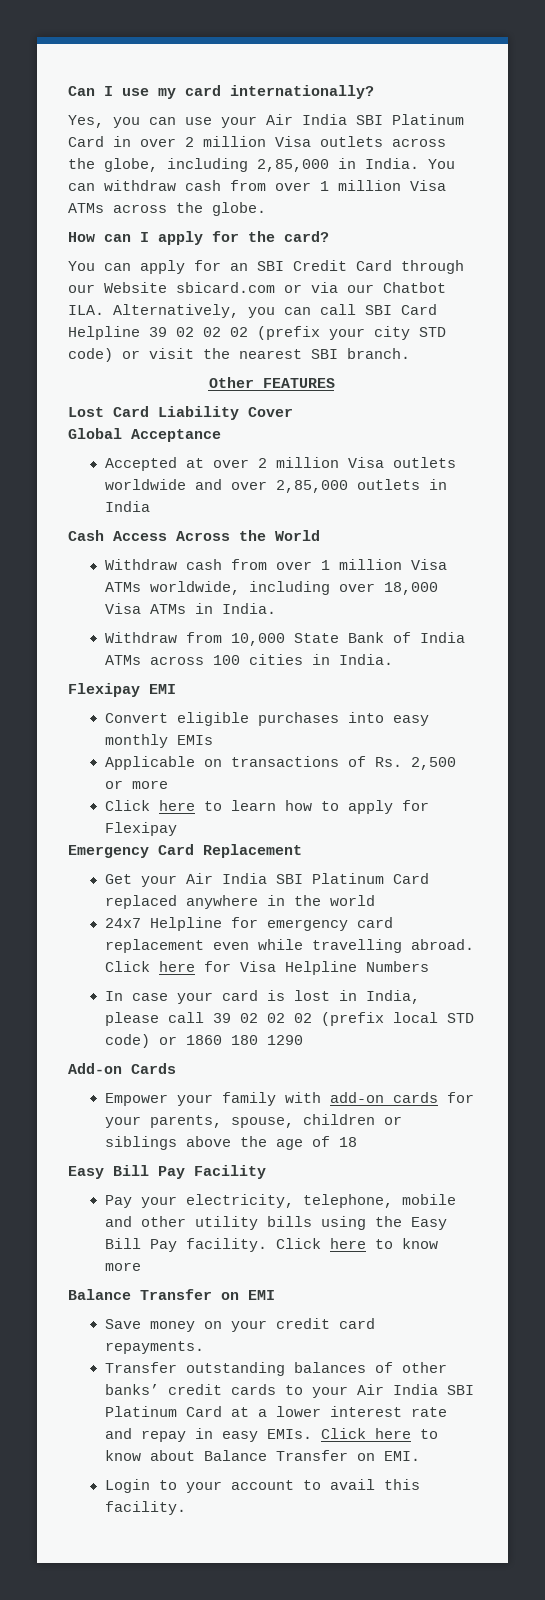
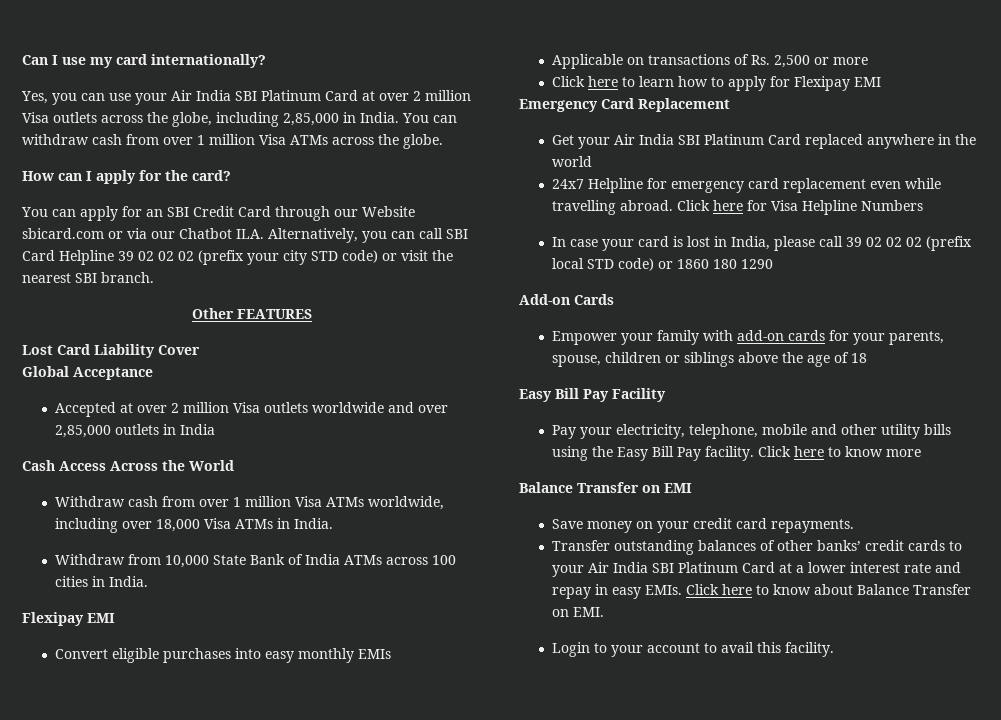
- Yes, you can use your Air India SBI Platinum Card in over 2 million Visa outlets across the globe, including 2,85,000 in India.
+ Yes, you can use your Air India SBI Platinum Card at over 2 million Visa outlets across the globe, including 2,85,000 in India.
- Click here to learn how to apply for Flexipay
+ Click here to learn how to apply for Flexipay EMI

